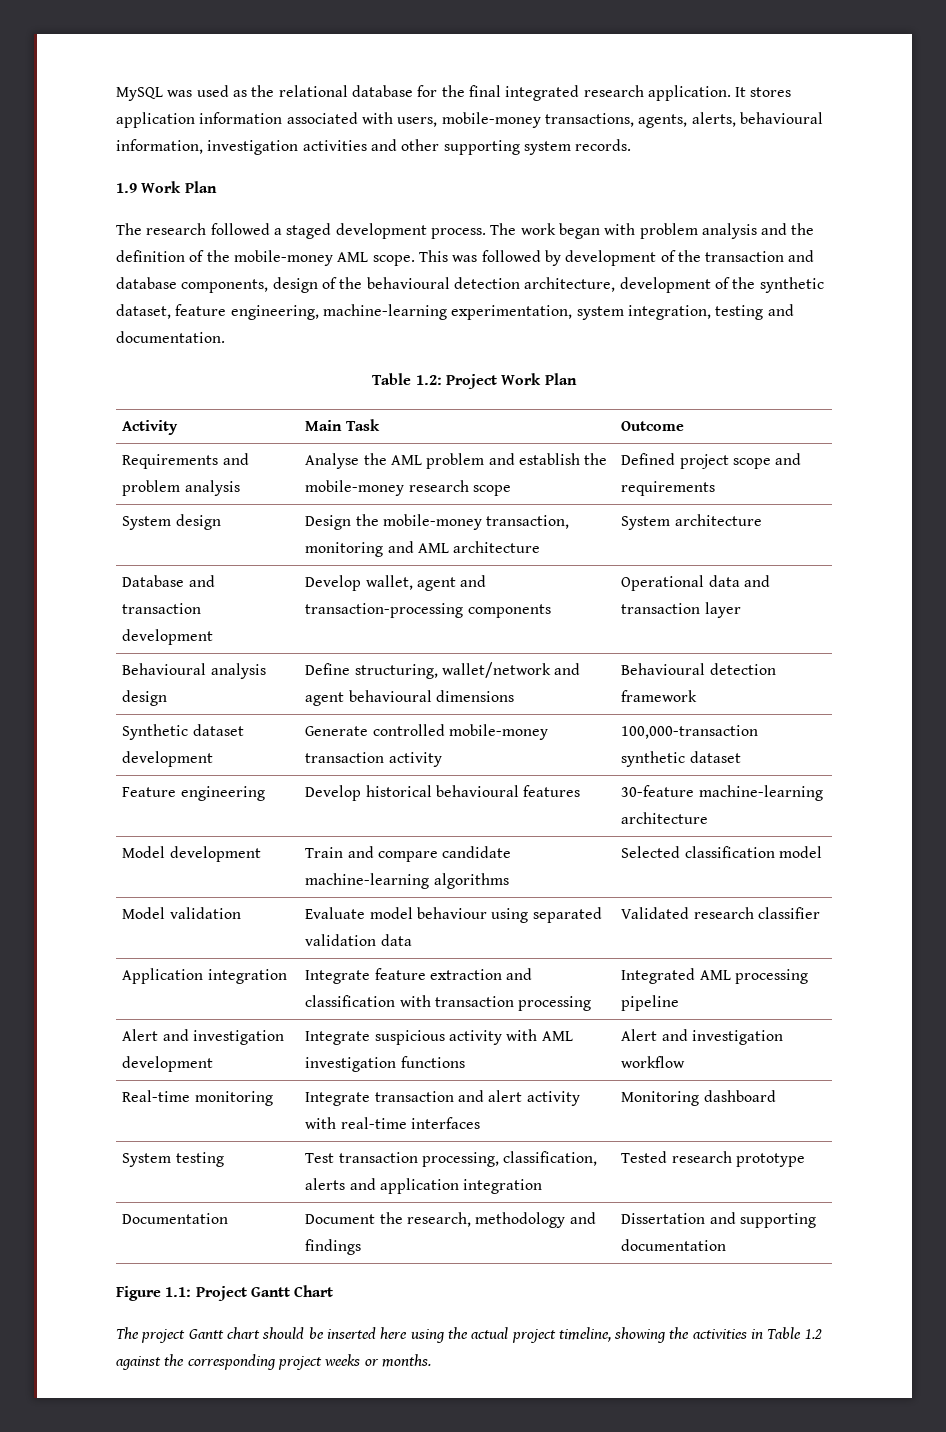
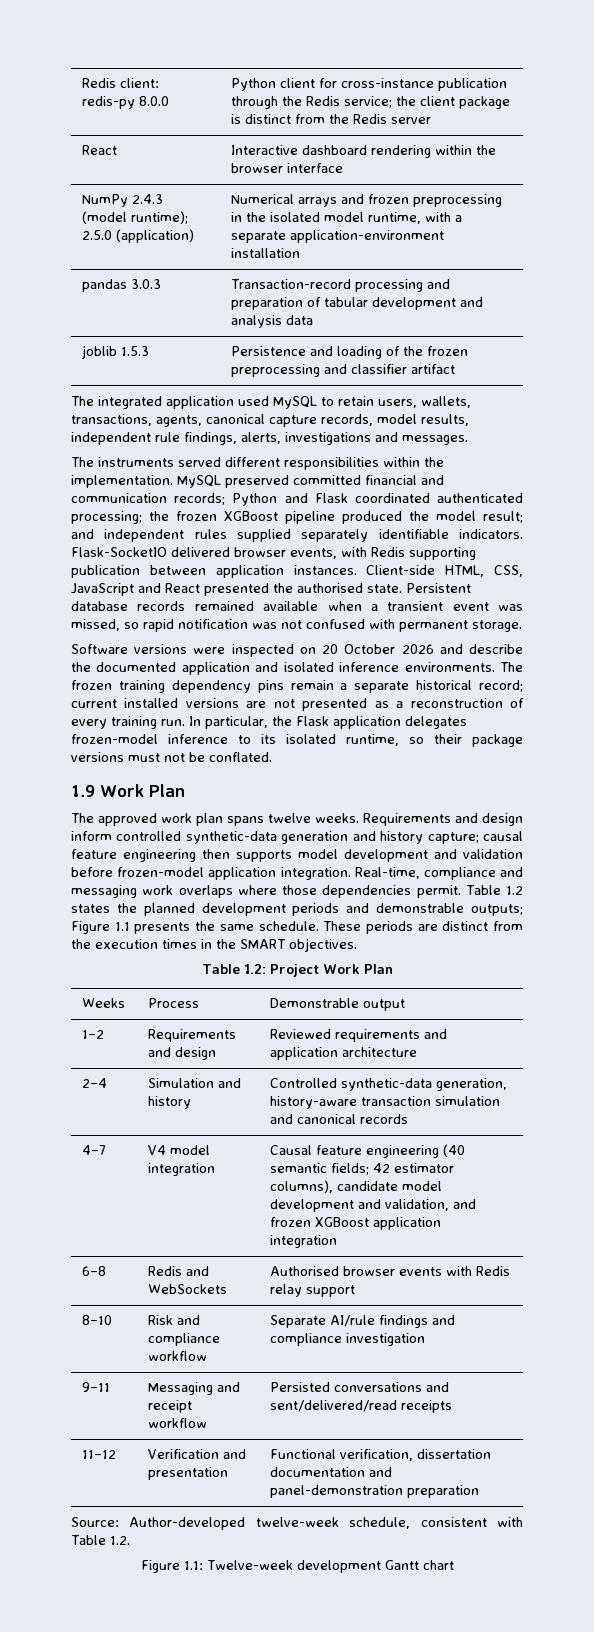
- MySQL was used as the relational database for the final integrated research application. It stores application information associated with users, mobile-money transactions, agents, alerts, behavioural information, investigation activities and other supporting system records.
+ Redis client: redis-py 8.0.0 | Python client for cross-instance publication through the Redis service; the client package is distinct from the Redis server
+ React | Interactive dashboard rendering within the browser interface
+ NumPy 2.4.3 (model runtime); 2.5.0 (application) | Numerical arrays and frozen preprocessing in the isolated model runtime, with a separate application-environment installation
+ pandas 3.0.3 | Transaction-record processing and preparation of tabular development and analysis data
+ joblib 1.5.3 | Persistence and loading of the frozen preprocessing and classifier artifact
+ The integrated application used MySQL to retain users, wallets, transactions, agents, canonical capture records, model results, independent rule findings, alerts, investigations and messages.
+ The instruments served different responsibilities within the implementation. MySQL preserved committed financial and communication records; Python and Flask coordinated authenticated processing; the frozen XGBoost pipeline produced the model result; and independent rules supplied separately identifiable indicators. Flask-SocketIO delivered browser events, with Redis supporting publication between application instances. Client-side HTML, CSS, JavaScript and React presented the authorised state. Persistent database records remained available when a transient event was missed, so rapid notification was not confused with permanent storage.
+ Software versions were inspected on 20 October 2026 and describe the documented application and isolated inference environments. The frozen training dependency pins remain a separate historical record; current installed versions are not presented as a reconstruction of every training run. In particular, the Flask application delegates frozen-model inference to its isolated runtime, so their package versions must not be conflated.
  1.9 Work Plan
- The research followed a staged development process. The work began with problem analysis and the definition of the mobile-money AML scope. This was followed by development of the transaction and database components, design of the behavioural detection architecture, development of the synthetic dataset, feature engineering, machine-learning experimentation, system integration, testing and documentation.
+ The approved work plan spans twelve weeks. Requirements and design inform controlled synthetic-data generation and history capture; causal feature engineering then supports model development and validation before frozen-model application integration. Real-time, compliance and messaging work overlaps where those dependencies permit. Table 1.2 states the planned development periods and demonstrable outputs; Figure 1.1 presents the same schedule. These periods are distinct from the execution times in the SMART objectives.
- Activity | Main Task | Outcome
- Requirements and problem analysis | Analyse the AML problem and establish the mobile-money research scope | Defined project scope and requirements
- System design | Design the mobile-money transaction, monitoring and AML architecture | System architecture
- Database and transaction development | Develop wallet, agent and transaction-processing components | Operational data and transaction layer
- Behavioural analysis design | Define structuring, wallet/network and agent behavioural dimensions | Behavioural detection framework
- Synthetic dataset development | Generate controlled mobile-money transaction activity | 100,000-transaction synthetic dataset
- Feature engineering | Develop historical behavioural features | 30-feature machine-learning architecture
- Model development | Train and compare candidate machine-learning algorithms | Selected classification model
- Model validation | Evaluate model behaviour using separated validation data | Validated research classifier
- Application integration | Integrate feature extraction and classification with transaction processing | Integrated AML processing pipeline
- Alert and investigation development | Integrate suspicious activity with AML investigation functions | Alert and investigation workflow
- Real-time monitoring | Integrate transaction and alert activity with real-time interfaces | Monitoring dashboard
- System testing | Test transaction processing, classification, alerts and application integration | Tested research prototype
- Documentation | Document the research, methodology and findings | Dissertation and supporting documentation
- Figure 1.1: Project Gantt Chart
- The project Gantt chart should be inserted here using the actual project timeline, showing the activities in Table 1.2 against the corresponding project weeks or months.
+ Weeks | Process | Demonstrable output
+ 1–2 | Requirements and design | Reviewed requirements and application architecture
+ 2–4 | Simulation and history | Controlled synthetic-data generation, history-aware transaction simulation and canonical records
+ 4–7 | V4 model integration | Causal feature engineering (40 semantic fields; 42 estimator columns), candidate model development and validation, and frozen XGBoost application integration
+ 6–8 | Redis and WebSockets | Authorised browser events with Redis relay support
+ 8–10 | Risk and compliance workflow | Separate AI/rule findings and compliance investigation
+ 9–11 | Messaging and receipt workflow | Persisted conversations and sent/delivered/read receipts
+ 11–12 | Verification and presentation | Functional verification, dissertation documentation and panel-demonstration preparation
+ Source: Author-developed twelve-week schedule, consistent with Table 1.2.
+ Figure 1.1: Twelve-week development Gantt chart

